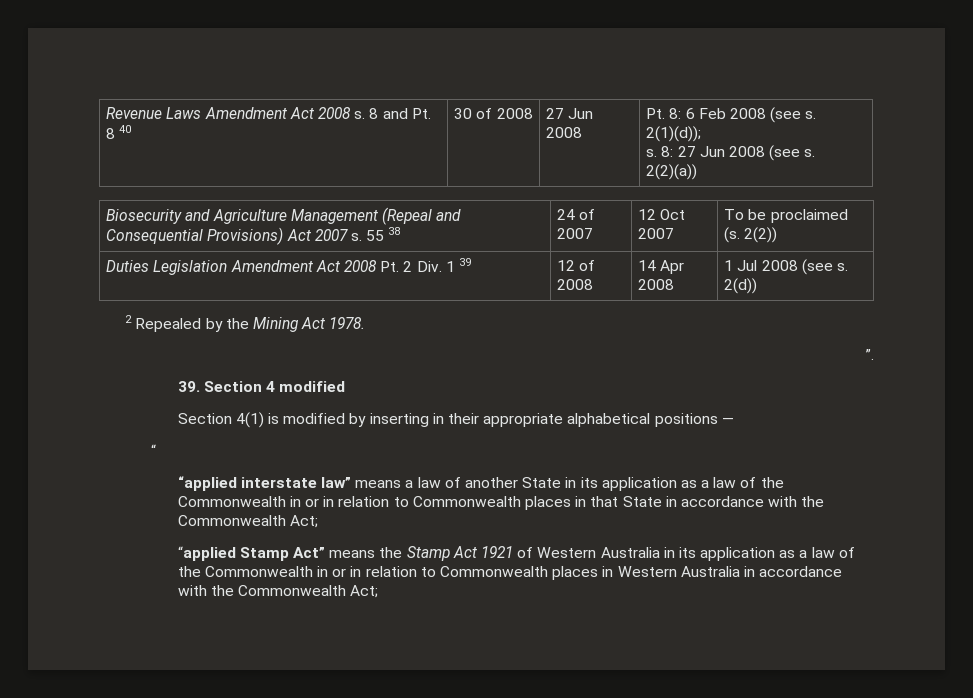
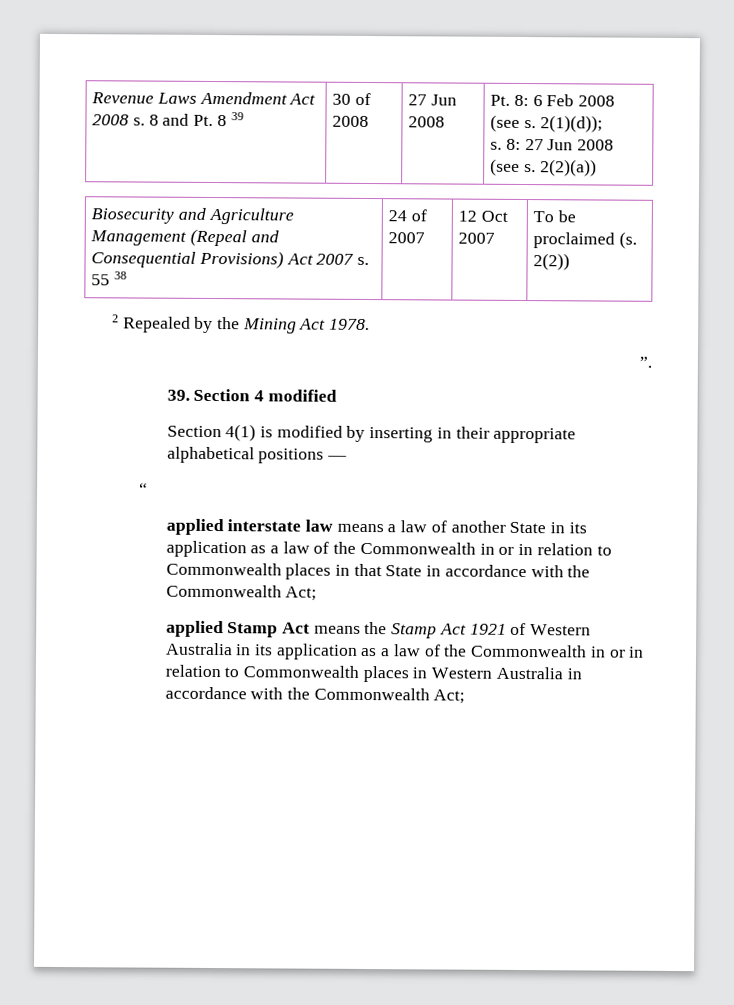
- Revenue Laws Amendment Act 2008 s. 8 and Pt. 8 40 | 30 of 2008 | 27 Jun 2008 | Pt. 8: 6 Feb 2008 (see s. 2(1)(d));
+ Revenue Laws Amendment Act 2008 s. 8 and Pt. 8 39 | 30 of 2008 | 27 Jun 2008 | Pt. 8: 6 Feb 2008 (see s. 2(1)(d));
- Duties Legislation Amendment Act 2008 Pt. 2 Div. 1 39 | 12 of 2008 | 14 Apr 2008 | 1 Jul 2008 (see s. 2(d))
- “applied interstate law” means a law of another State in its application as a law of the Commonwealth in or in relation to Commonwealth places in that State in accordance with the Commonwealth Act;
+ applied interstate law means a law of another State in its application as a law of the Commonwealth in or in relation to Commonwealth places in that State in accordance with the Commonwealth Act;
- “applied Stamp Act” means the Stamp Act 1921 of Western Australia in its application as a law of the Commonwealth in or in relation to Commonwealth places in Western Australia in accordance with the Commonwealth Act;
+ applied Stamp Act means the Stamp Act 1921 of Western Australia in its application as a law of the Commonwealth in or in relation to Commonwealth places in Western Australia in accordance with the Commonwealth Act;

